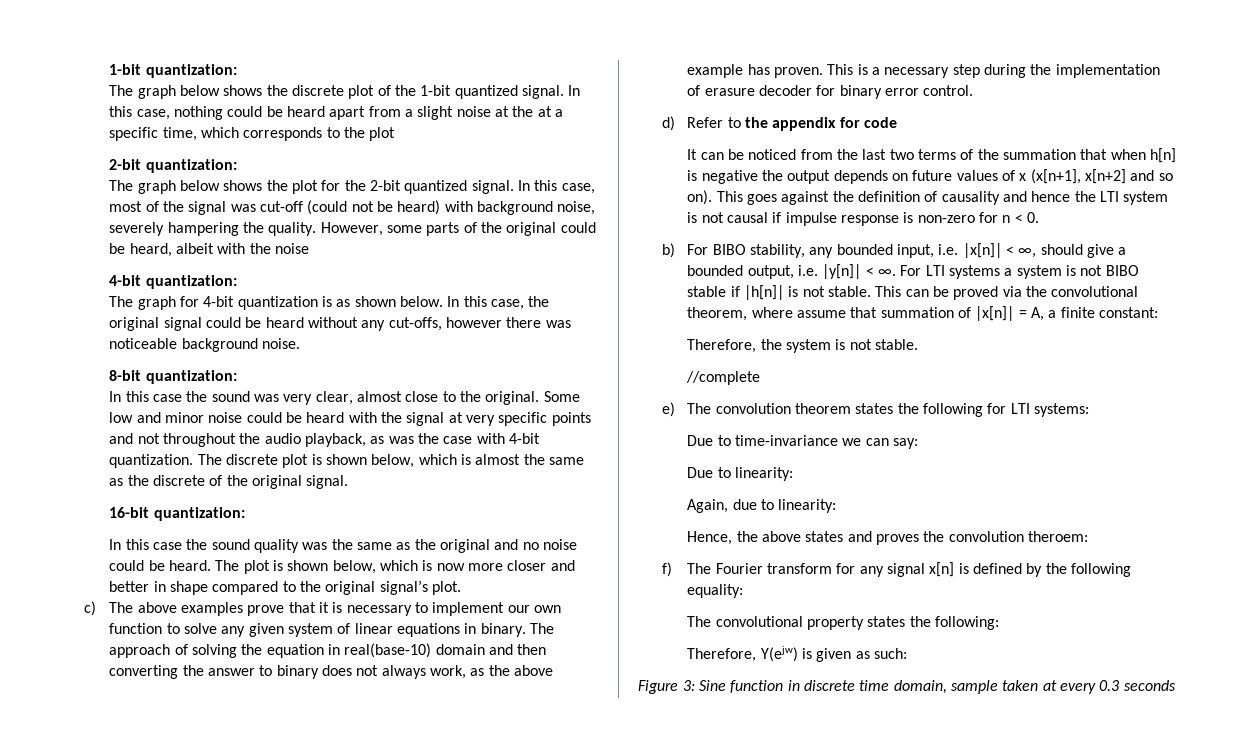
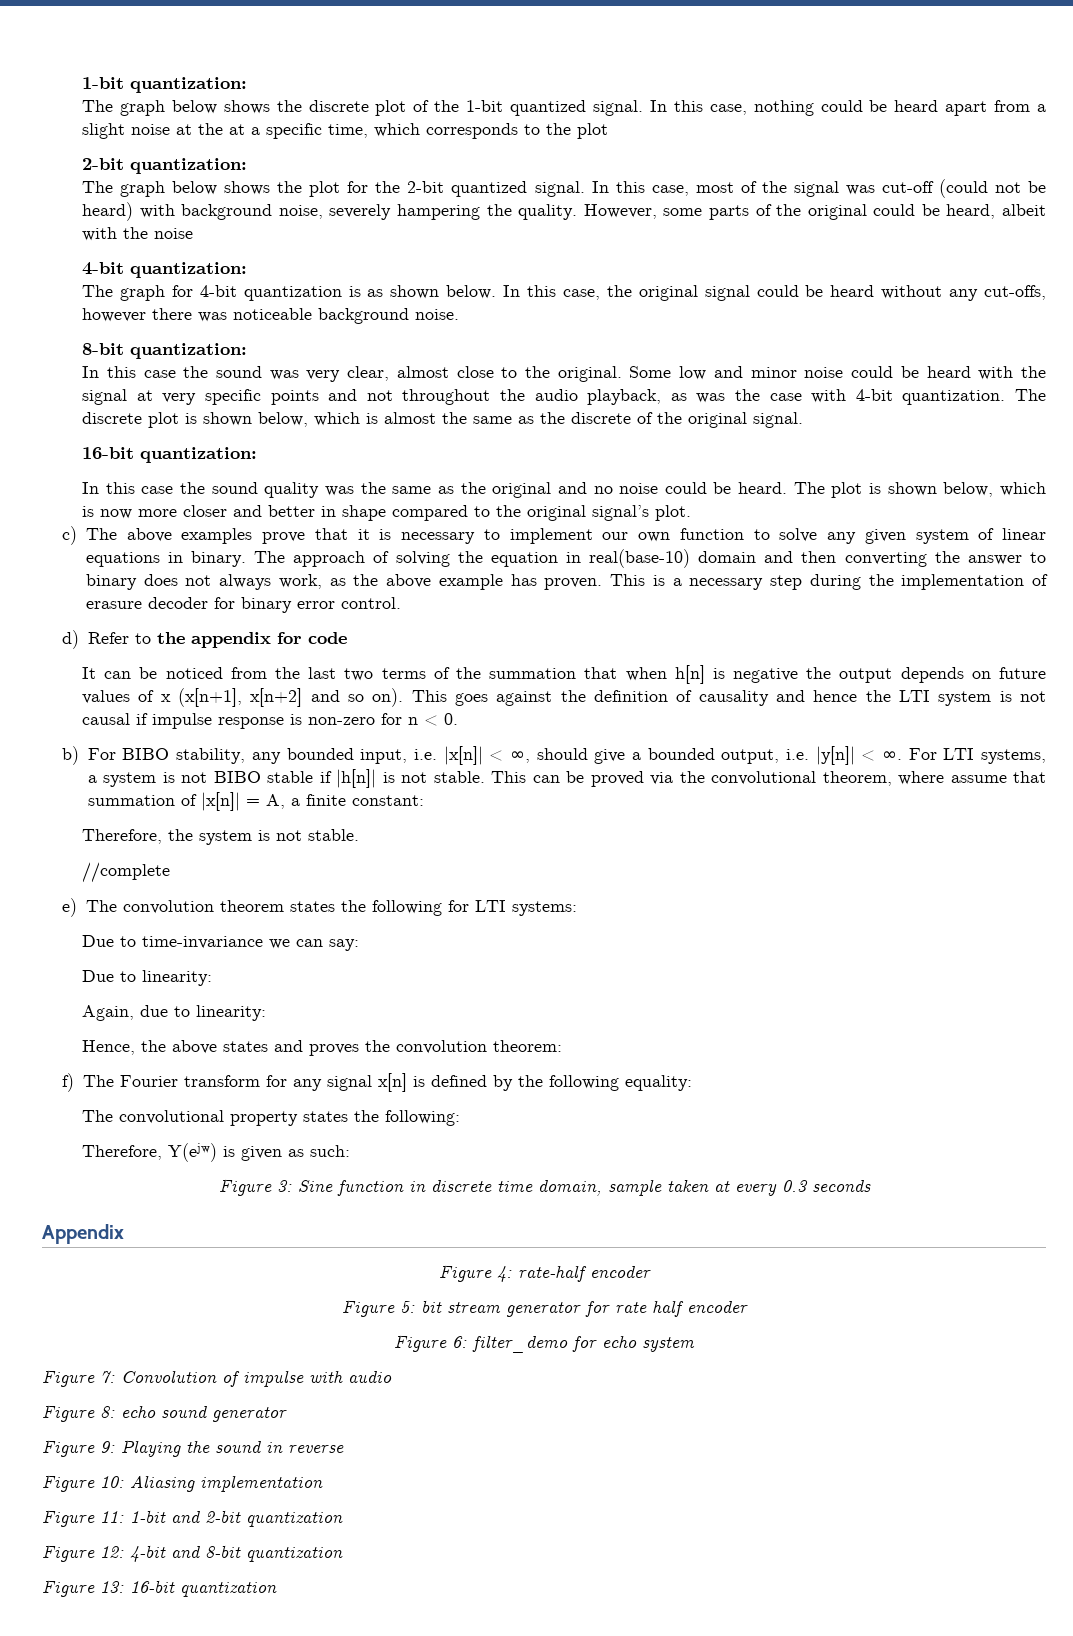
- For LTI systems a system is not BIBO stable if |h[n]| is not stable.
+ For LTI systems, a system is not BIBO stable if |h[n]| is not stable.
- Hence, the above states and proves the convolution theroem:
+ Hence, the above states and proves the convolution theorem:
+ Appendix
+ Figure 4: rate-half encoder
+ Figure 5: bit stream generator for rate half encoder
+ Figure 6: filter_demo for echo system
+ Figure 7: Convolution of impulse with audio
+ Figure 8: echo sound generator
+ Figure 9: Playing the sound in reverse
+ Figure 10: Aliasing implementation
+ Figure 11: 1-bit and 2-bit quantization
+ Figure 12: 4-bit and 8-bit quantization
+ Figure 13: 16-bit quantization

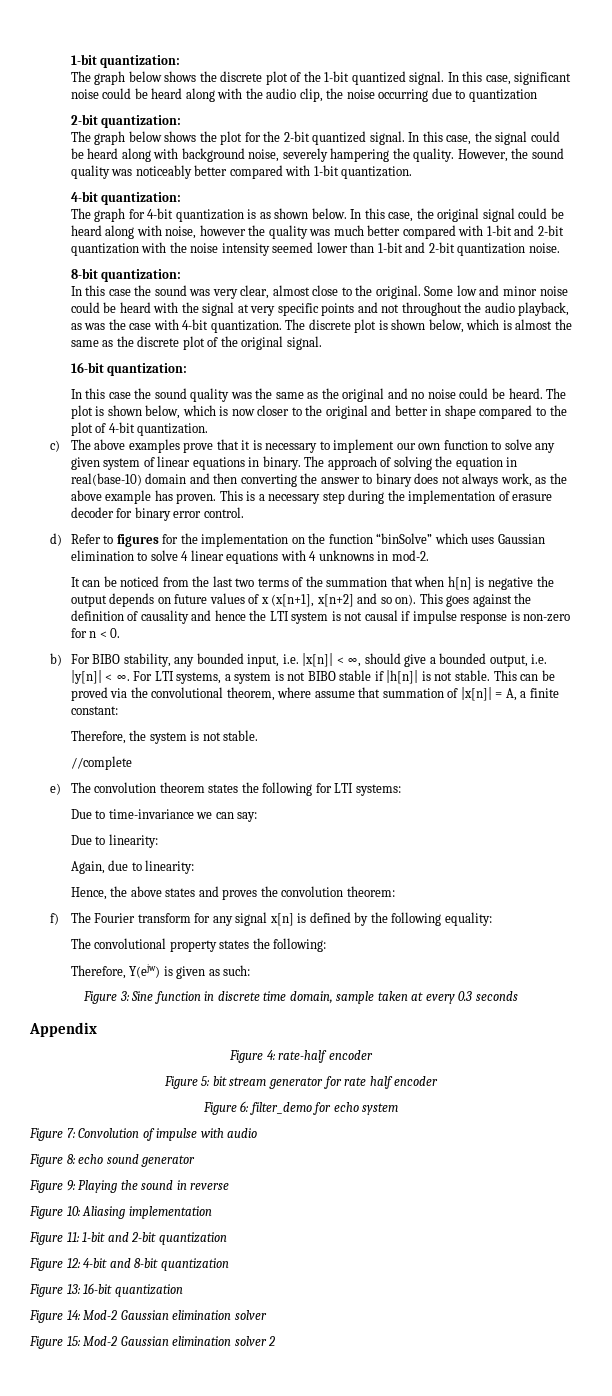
- In this case, nothing could be heard apart from a slight noise at the at a specific time, which corresponds to the plot
+ In this case, significant noise could be heard along with the audio clip, the noise occurring due to quantization
- In this case, most of the signal was cut-off (could not be heard) with background noise, severely hampering the quality.
+ In this case, the signal could be heard along with background noise, severely hampering the quality.
- However, some parts of the original could be heard, albeit with the noise
+ However, the sound quality was noticeably better compared with 1-bit quantization.
- In this case, the original signal could be heard without any cut-offs, however there was noticeable background noise.
+ In this case, the original signal could be heard along with noise, however the quality was much better compared with 1-bit and 2-bit quantization with the noise intensity seemed lower than 1-bit and 2-bit quantization noise.
- The discrete plot is shown below, which is almost the same as the discrete of the original signal.
+ The discrete plot is shown below, which is almost the same as the discrete plot of the original signal.
- The plot is shown below, which is now more closer and better in shape compared to the original signal’s plot.
+ The plot is shown below, which is now closer to the original and better in shape compared to the plot of 4-bit quantization.
- d) Refer to the appendix for code
+ d) Refer to figures for the implementation on the function “binSolve” which uses Gaussian elimination to solve 4 linear equations with 4 unknowns in mod-2.
+ Figure 14: Mod-2 Gaussian elimination solver
+ Figure 15: Mod-2 Gaussian elimination solver 2

